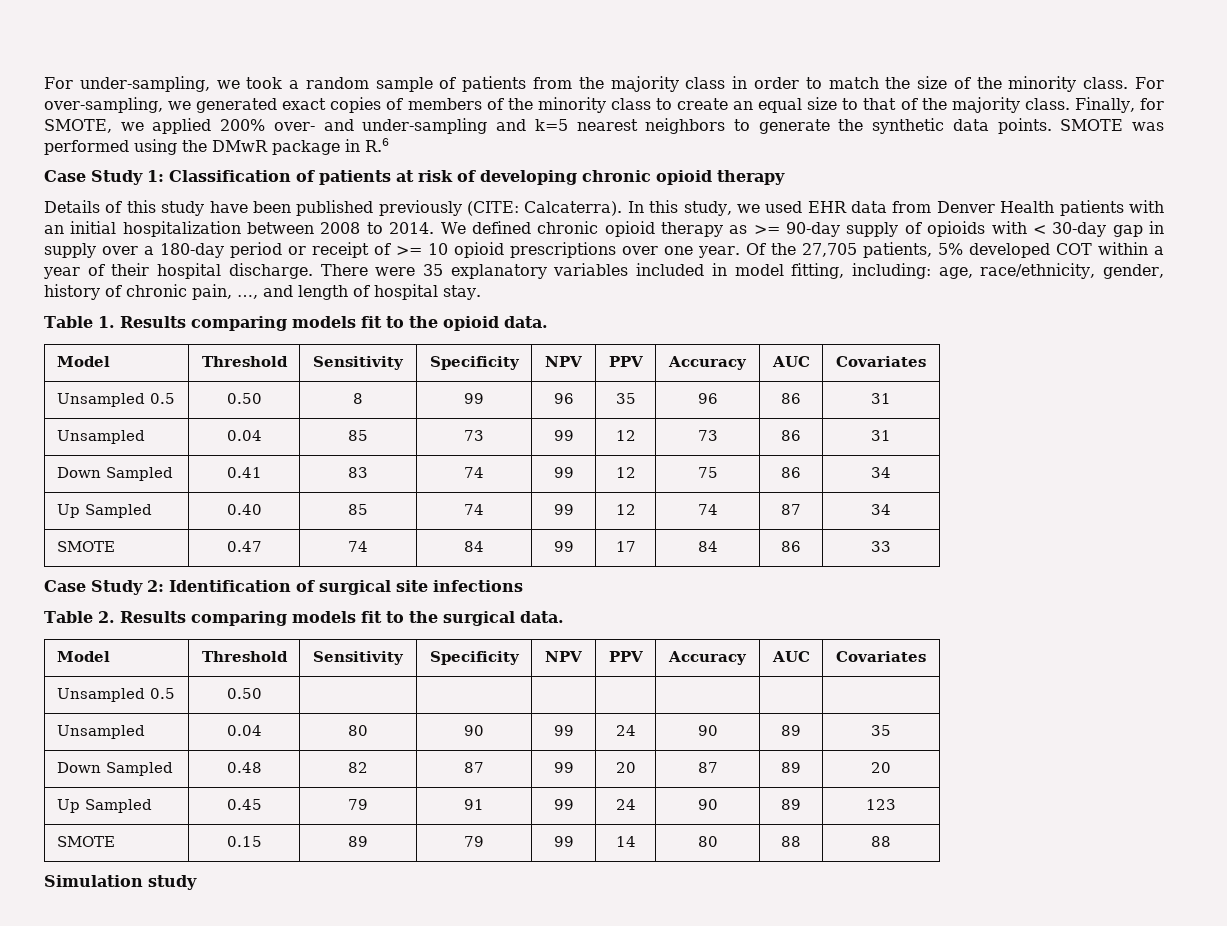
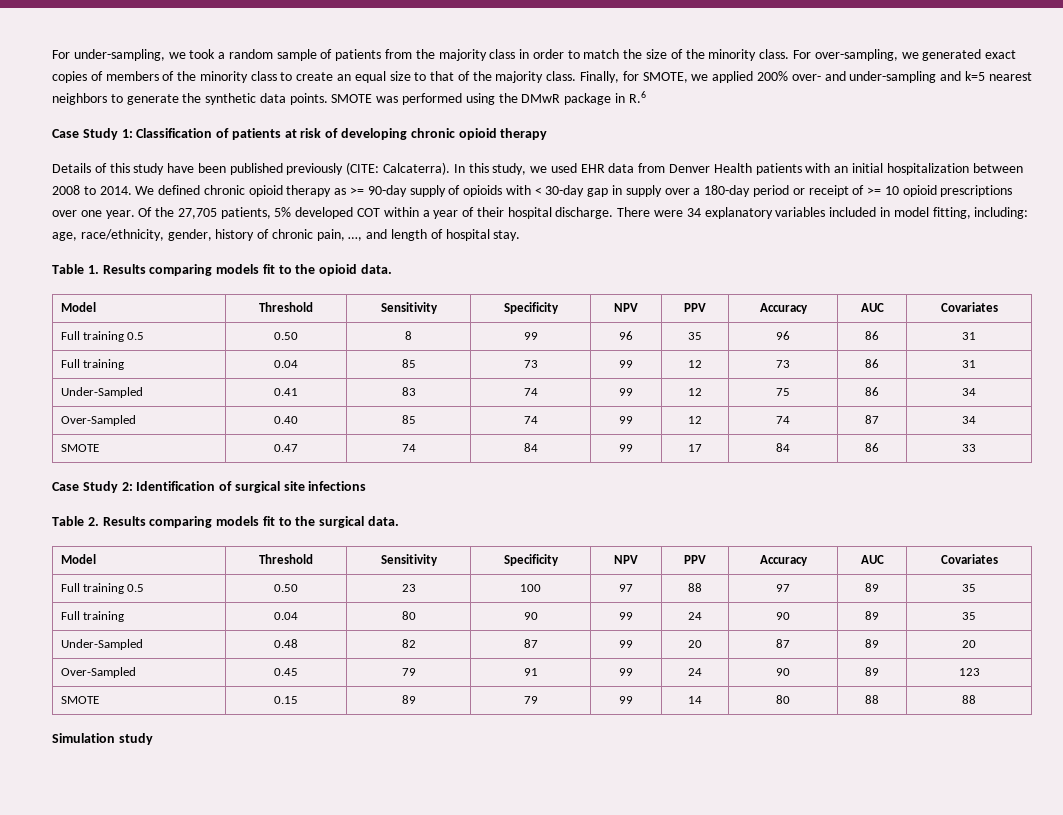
- There were 35 explanatory variables included in model fitting, including: age, race/ethnicity, gender, history of chronic pain, …, and length of hospital stay.
+ There were 34 explanatory variables included in model fitting, including: age, race/ethnicity, gender, history of chronic pain, …, and length of hospital stay.
- Unsampled 0.5 | 0.50 | 8 | 99 | 96 | 35 | 96 | 86 | 31
+ Full training 0.5 | 0.50 | 8 | 99 | 96 | 35 | 96 | 86 | 31
- Unsampled | 0.04 | 85 | 73 | 99 | 12 | 73 | 86 | 31
+ Full training | 0.04 | 85 | 73 | 99 | 12 | 73 | 86 | 31
- Down Sampled | 0.41 | 83 | 74 | 99 | 12 | 75 | 86 | 34
+ Under-Sampled | 0.41 | 83 | 74 | 99 | 12 | 75 | 86 | 34
- Up Sampled | 0.40 | 85 | 74 | 99 | 12 | 74 | 87 | 34
+ Over-Sampled | 0.40 | 85 | 74 | 99 | 12 | 74 | 87 | 34
- Unsampled 0.5 | 0.50 | | | | | | |
- Unsampled | 0.04 | 80 | 90 | 99 | 24 | 90 | 89 | 35
+ Full training 0.5 | 0.50 | 23 | 100 | 97 | 88 | 97 | 89 | 35
+ Full training | 0.04 | 80 | 90 | 99 | 24 | 90 | 89 | 35
- Down Sampled | 0.48 | 82 | 87 | 99 | 20 | 87 | 89 | 20
+ Under-Sampled | 0.48 | 82 | 87 | 99 | 20 | 87 | 89 | 20
- Up Sampled | 0.45 | 79 | 91 | 99 | 24 | 90 | 89 | 123
+ Over-Sampled | 0.45 | 79 | 91 | 99 | 24 | 90 | 89 | 123

